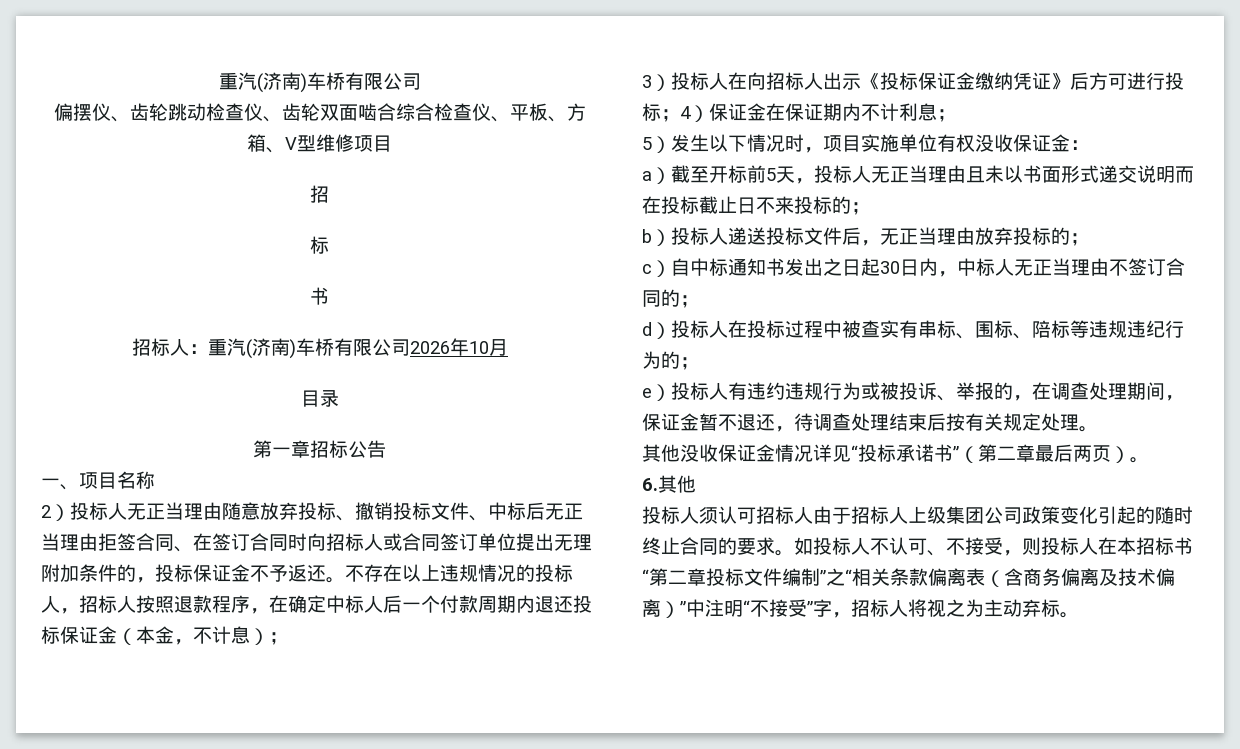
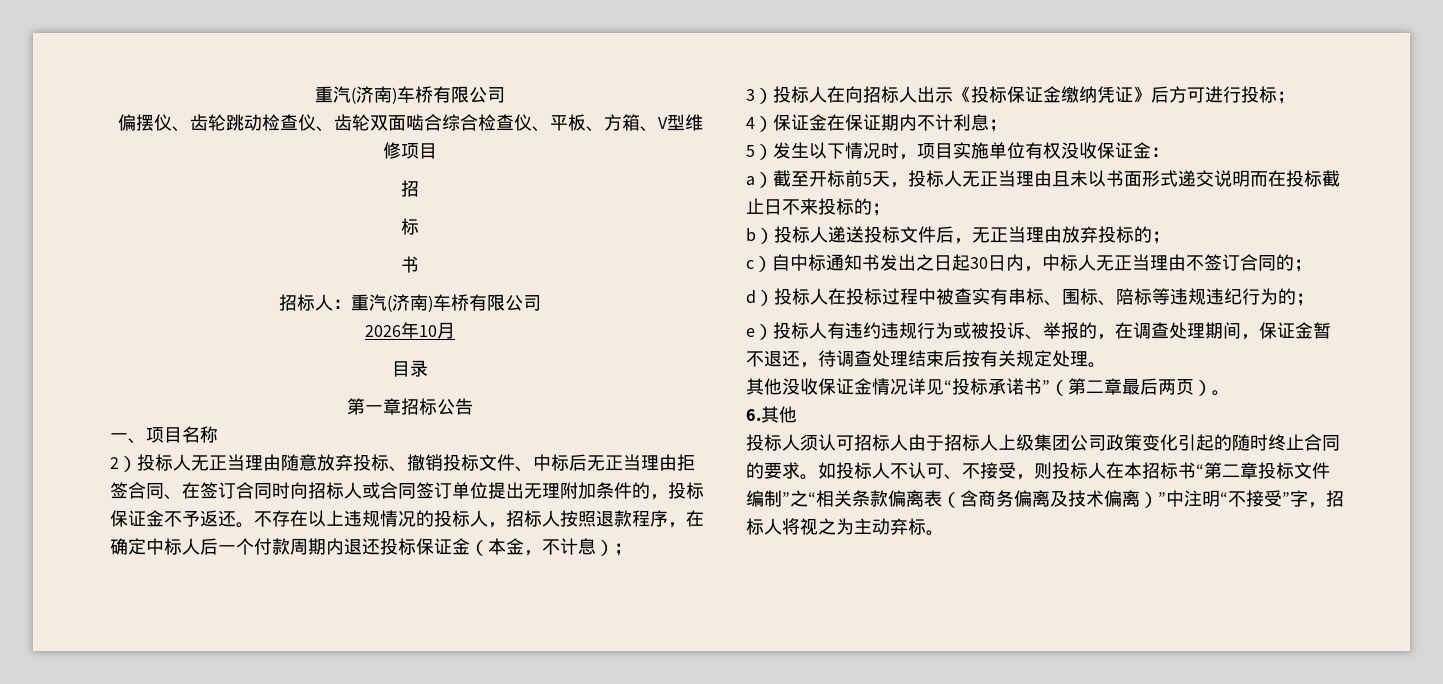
- 招标人：重汽(济南)车桥有限公司2026年10月
+ 招标人：重汽(济南)车桥有限公司
+ 2026年10月
- 3）投标人在向招标人出示《投标保证金缴纳凭证》后方可进行投标；4）保证金在保证期内不计利息；
+ 3）投标人在向招标人出示《投标保证金缴纳凭证》后方可进行投标；
+ 4）保证金在保证期内不计利息；

